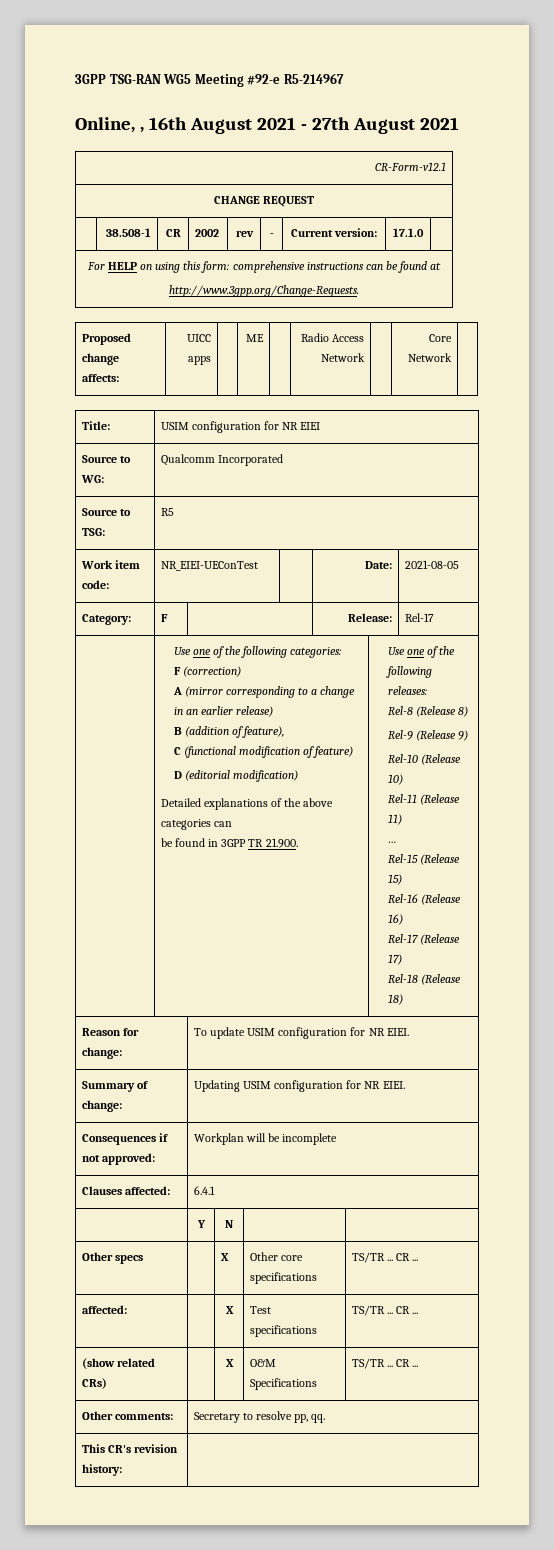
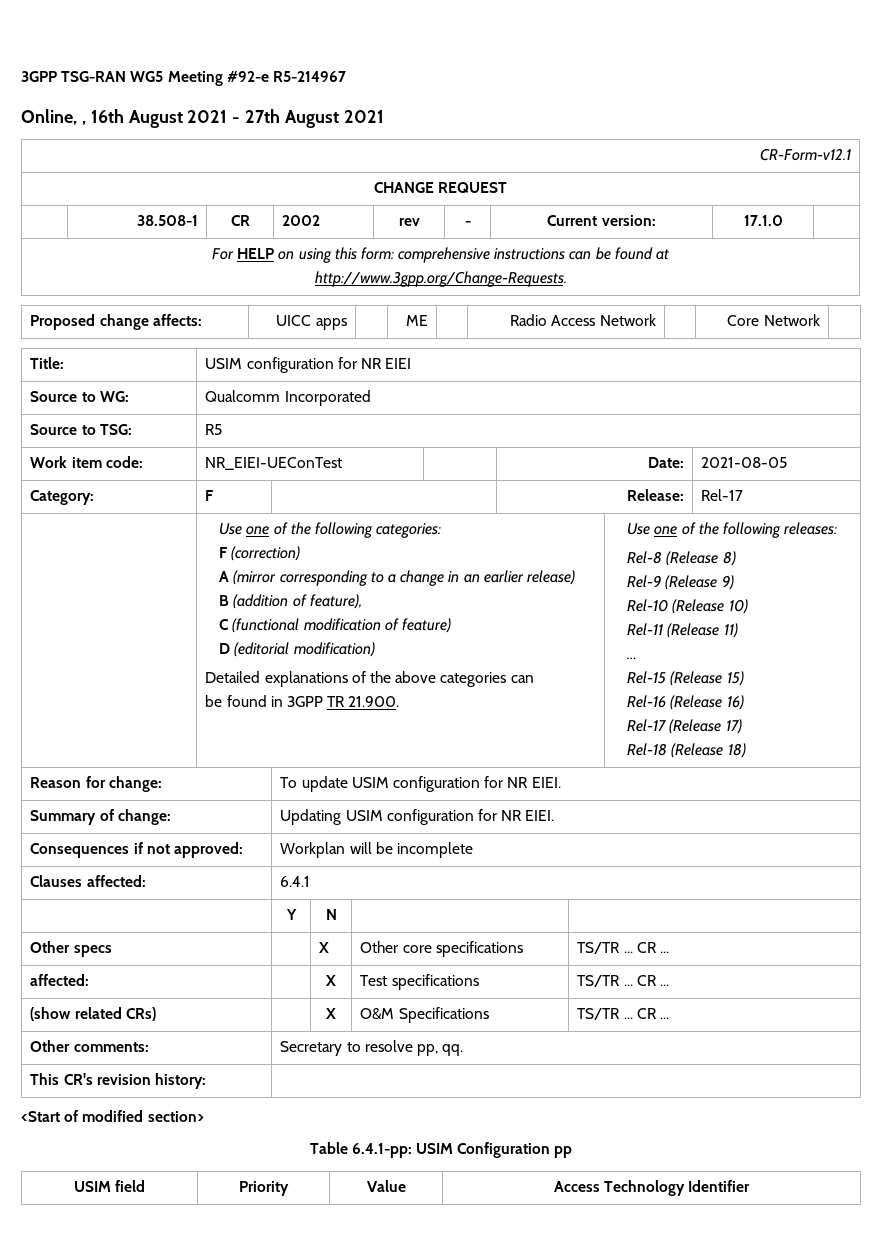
+ <Start of modified section>
+ Table 6.4.1-pp: USIM Configuration pp
+ USIM field | Priority | Value | Access Technology Identifier

